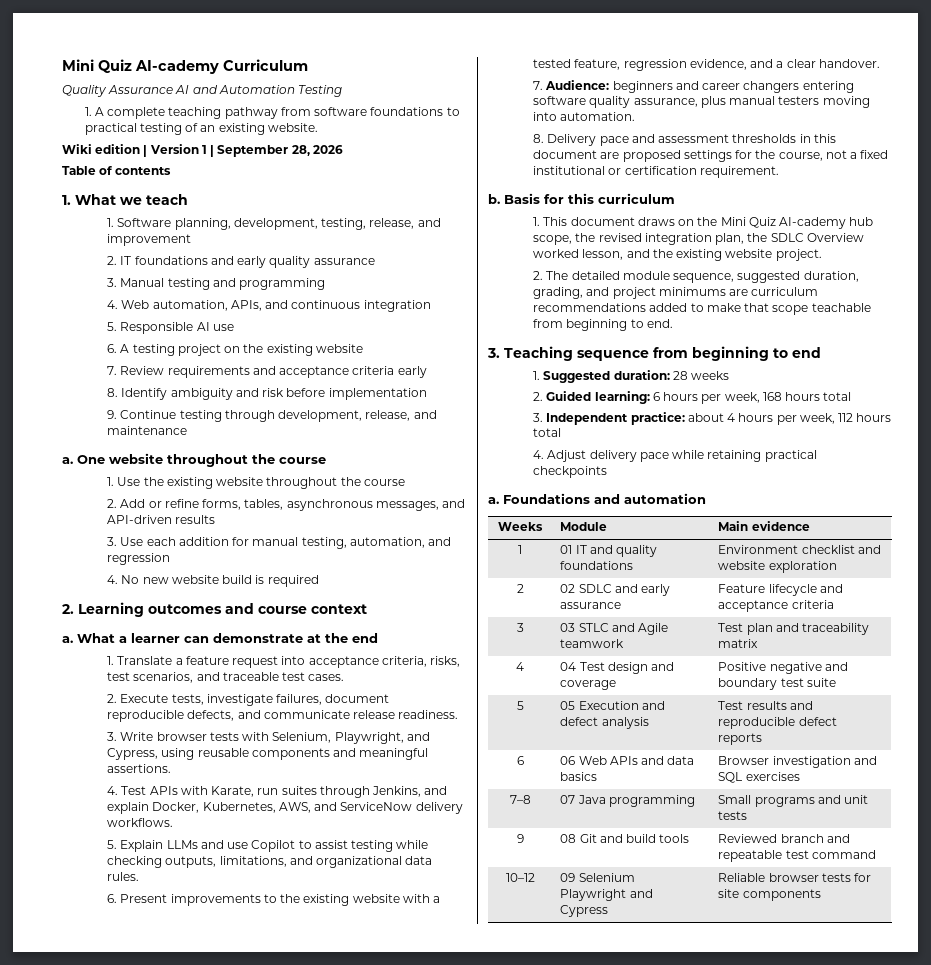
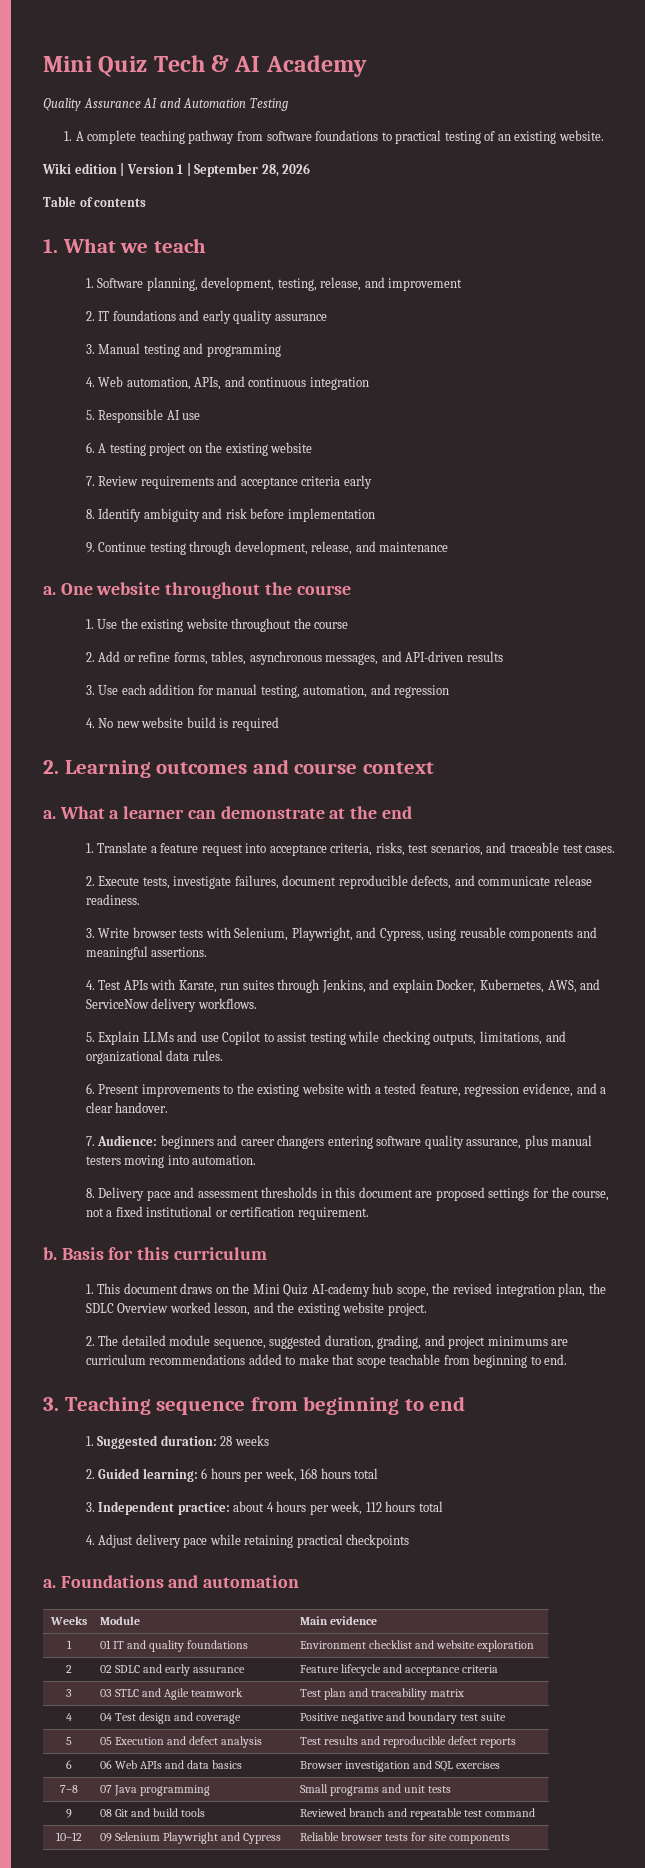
- Mini Quiz AI-cademy Curriculum
+ Mini Quiz Tech & AI Academy

